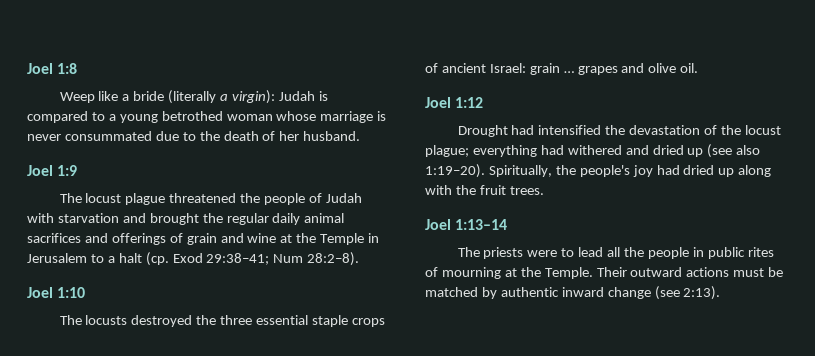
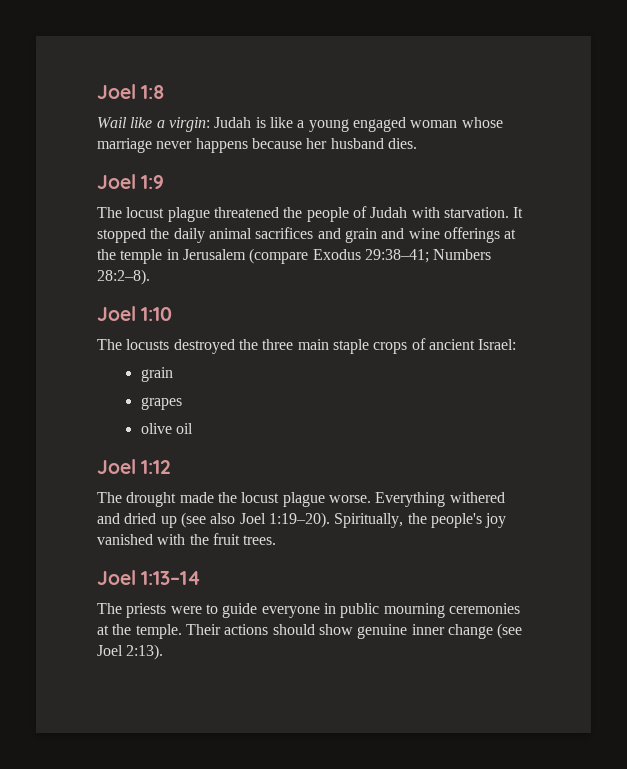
- Weep like a bride (literally a virgin): Judah is compared to a young betrothed woman whose marriage is never consummated due to the death of her husband.
+ Wail like a virgin: Judah is like a young engaged woman whose marriage never happens because her husband dies.
- The locust plague threatened the people of Judah with starvation and brought the regular daily animal sacrifices and offerings of grain and wine at the Temple in Jerusalem to a halt (cp. Exod 29:38–41; Num 28:2–8).
+ The locust plague threatened the people of Judah with starvation. It stopped the daily animal sacrifices and grain and wine offerings at the temple in Jerusalem (compare Exodus 29:38–41; Numbers 28:2–8).
- The locusts destroyed the three essential staple crops of ancient Israel: grain … grapes and olive oil.
+ The locusts destroyed the three main staple crops of ancient Israel:
+ grain
+ grapes
+ olive oil
- Drought had intensified the devastation of the locust plague; everything had withered and dried up (see also 1:19–20).
+ The drought made the locust plague worse. Everything withered and dried up (see also Joel 1:19–20).
- Spiritually, the people's joy had dried up along with the fruit trees.
+ Spiritually, the people's joy vanished with the fruit trees.
- The priests were to lead all the people in public rites of mourning at the Temple. Their outward actions must be matched by authentic inward change (see 2:13).
+ The priests were to guide everyone in public mourning ceremonies at the temple. Their actions should show genuine inner change (see Joel 2:13).

